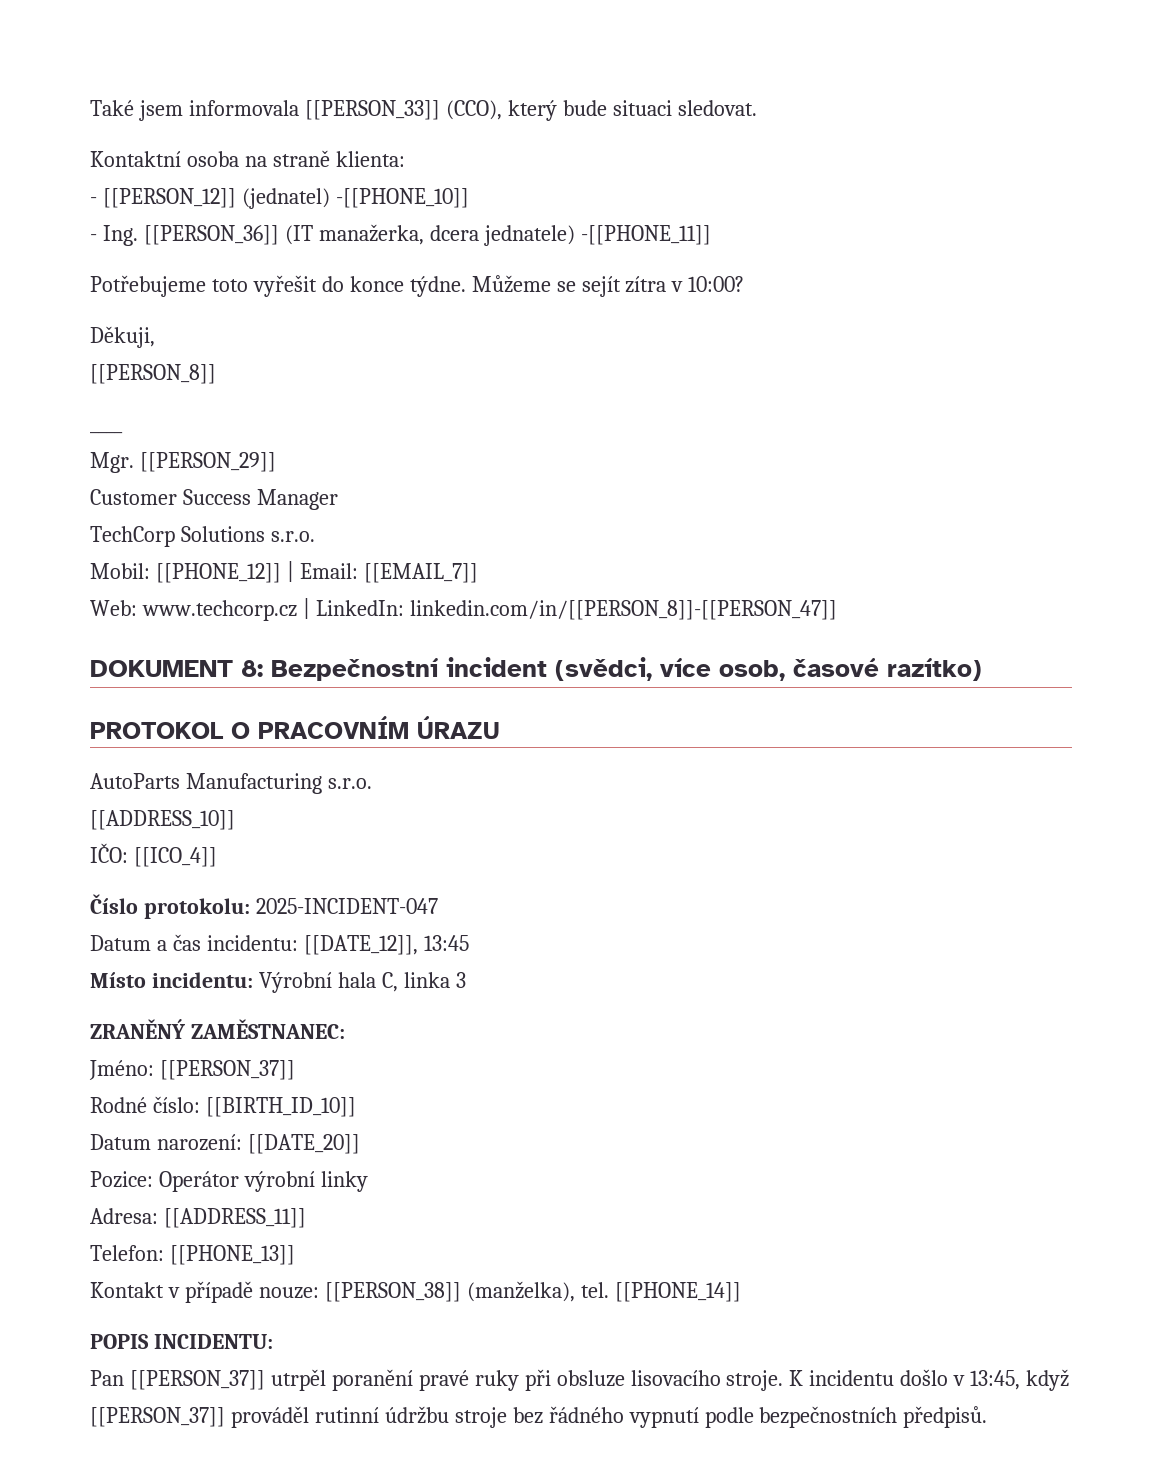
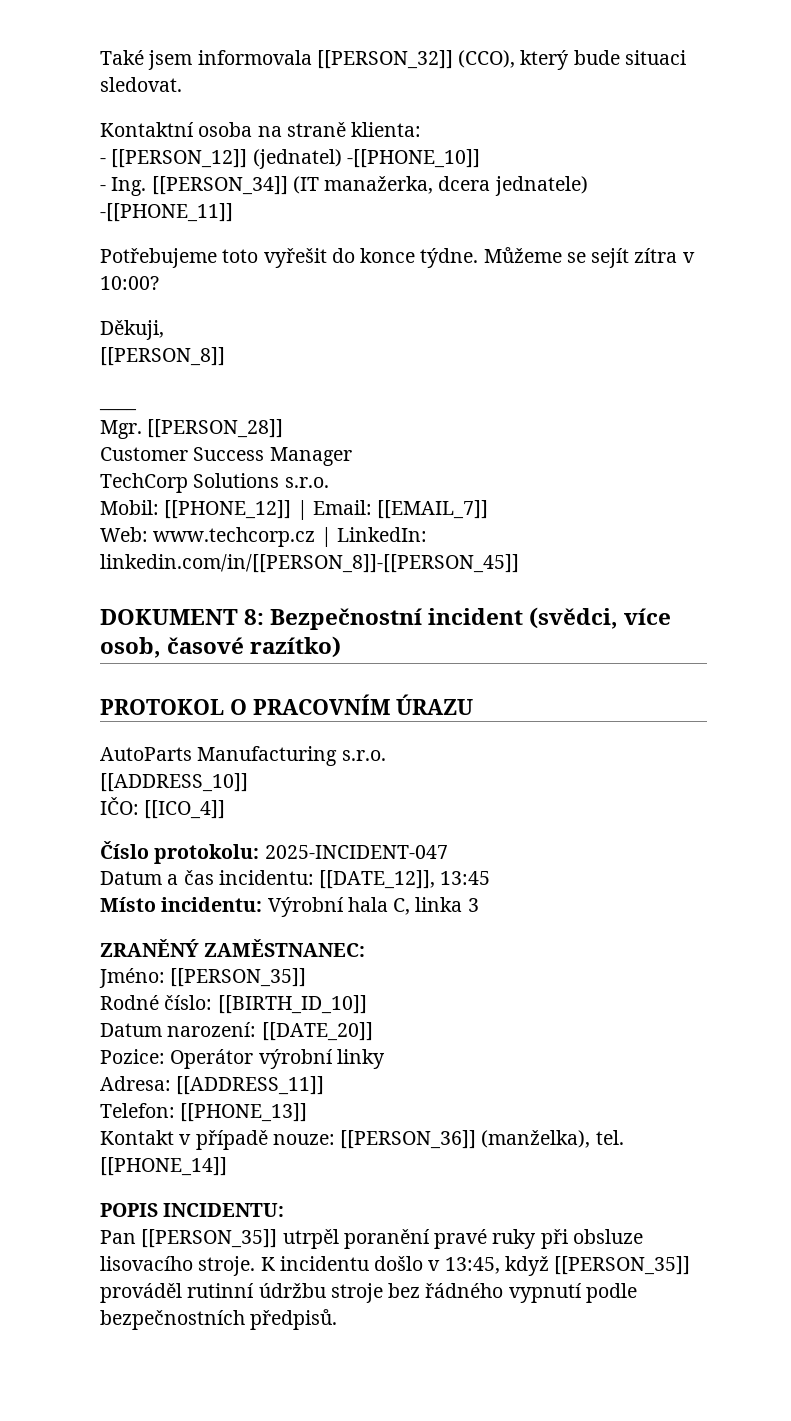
- Také jsem informovala [[PERSON_33]] (CCO), který bude situaci sledovat.
+ Také jsem informovala [[PERSON_32]] (CCO), který bude situaci sledovat.
- - Ing. [[PERSON_36]] (IT manažerka, dcera jednatele) -[[PHONE_11]]
+ - Ing. [[PERSON_34]] (IT manažerka, dcera jednatele) -[[PHONE_11]]
- Mgr. [[PERSON_29]]
+ Mgr. [[PERSON_28]]
- Web: www.techcorp.cz | LinkedIn: linkedin.com/in/[[PERSON_8]]-[[PERSON_47]]
+ Web: www.techcorp.cz | LinkedIn: linkedin.com/in/[[PERSON_8]]-[[PERSON_45]]
- Jméno: [[PERSON_37]]
+ Jméno: [[PERSON_35]]
- Kontakt v případě nouze: [[PERSON_38]] (manželka), tel.
+ Kontakt v případě nouze: [[PERSON_36]] (manželka), tel.
- Pan [[PERSON_37]] utrpěl poranění pravé ruky při obsluze lisovacího stroje.
+ Pan [[PERSON_35]] utrpěl poranění pravé ruky při obsluze lisovacího stroje.
- K incidentu došlo v 13:45, když [[PERSON_37]] prováděl rutinní údržbu stroje bez řádného vypnutí podle bezpečnostních předpisů.
+ K incidentu došlo v 13:45, když [[PERSON_35]] prováděl rutinní údržbu stroje bez řádného vypnutí podle bezpečnostních předpisů.

